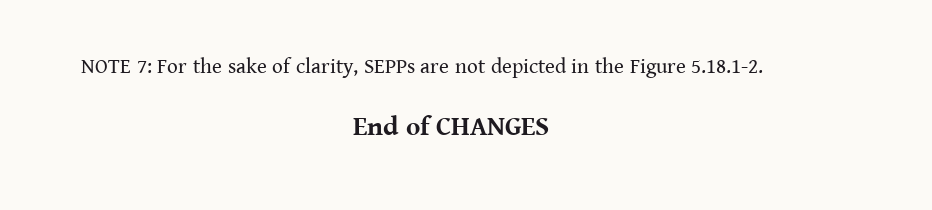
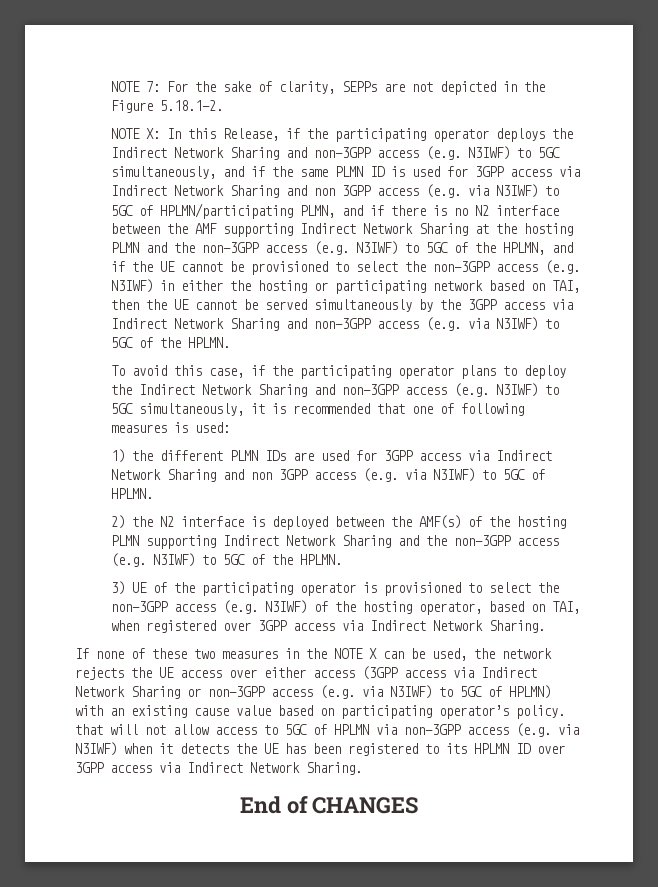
+ NOTE X: In this Release, if the participating operator deploys the Indirect Network Sharing and non-3GPP access (e.g. N3IWF) to 5GC simultaneously, and if the same PLMN ID is used for 3GPP access via Indirect Network Sharing and non 3GPP access (e.g. via N3IWF) to 5GC of HPLMN/participating PLMN, and if there is no N2 interface between the AMF supporting Indirect Network Sharing at the hosting PLMN and the non-3GPP access (e.g. N3IWF) to 5GC of the HPLMN, and if the UE cannot be provisioned to select the non-3GPP access (e.g. N3IWF) in either the hosting or participating network based on TAI, then the UE cannot be served simultaneously by the 3GPP access via Indirect Network Sharing and non-3GPP access (e.g. via N3IWF) to 5GC of the HPLMN.
+ To avoid this case, if the participating operator plans to deploy the Indirect Network Sharing and non-3GPP access (e.g. N3IWF) to 5GC simultaneously, it is recommended that one of following measures is used:
+ 1) the different PLMN IDs are used for 3GPP access via Indirect Network Sharing and non 3GPP access (e.g. via N3IWF) to 5GC of HPLMN.
+ 2) the N2 interface is deployed between the AMF(s) of the hosting PLMN supporting Indirect Network Sharing and the non-3GPP access (e.g. N3IWF) to 5GC of the HPLMN.
+ 3) UE of the participating operator is provisioned to select the non-3GPP access (e.g. N3IWF) of the hosting operator, based on TAI, when registered over 3GPP access via Indirect Network Sharing.
+ If none of these two measures in the NOTE X can be used, the network rejects the UE access over either access (3GPP access via Indirect Network Sharing or non-3GPP access (e.g. via N3IWF) to 5GC of HPLMN) with an existing cause value based on participating operator’s policy. that will not allow access to 5GC of HPLMN via non-3GPP access (e.g. via N3IWF) when it detects the UE has been registered to its HPLMN ID over 3GPP access via Indirect Network Sharing.

